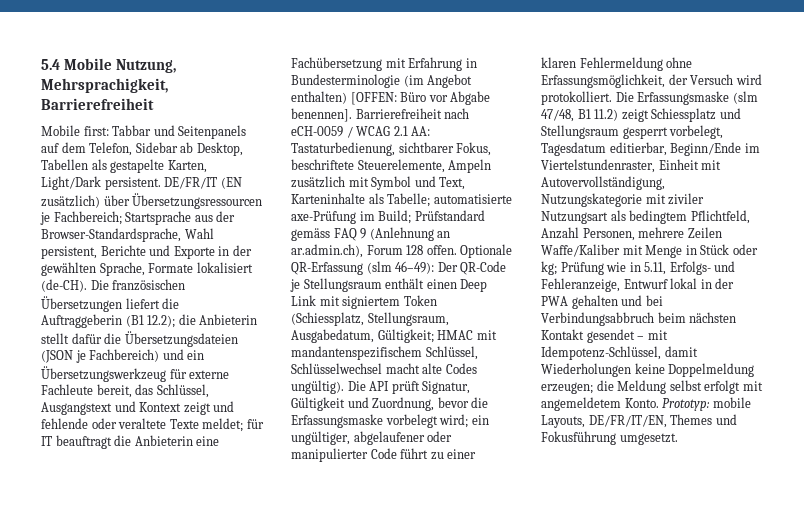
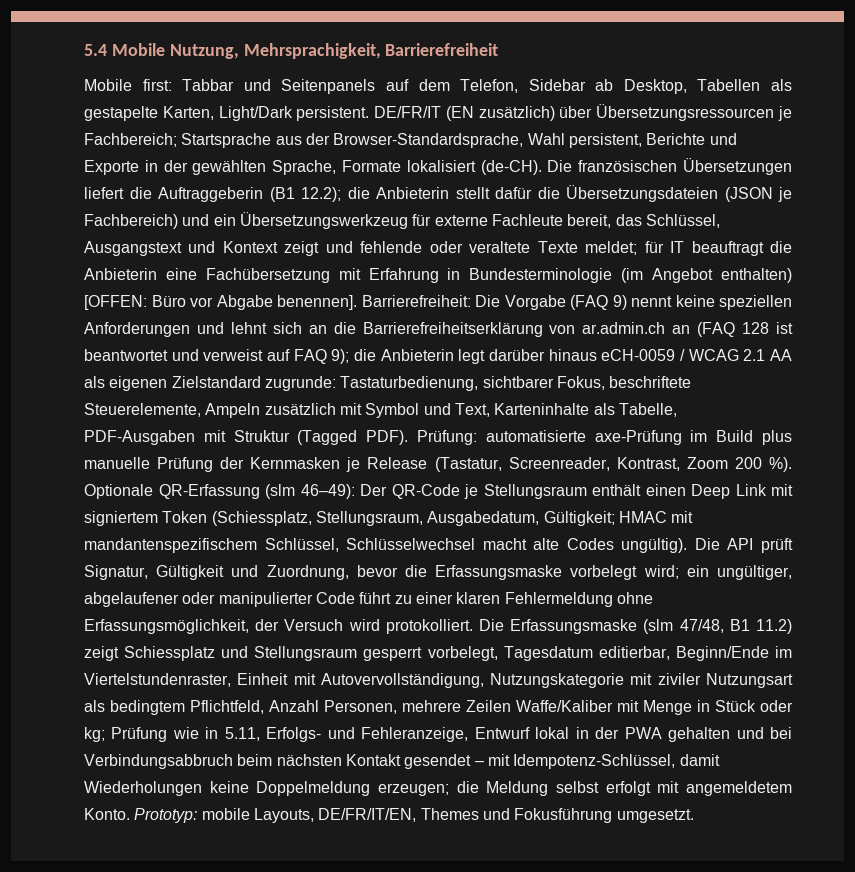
- Barrierefreiheit nach eCH-0059 / WCAG 2.1 AA: Tastaturbedienung, sichtbarer Fokus, beschriftete Steuerelemente, Ampeln zusätzlich mit Symbol und Text, Karteninhalte als Tabelle; automatisierte axe-Prüfung im Build; Prüfstandard gemäss FAQ 9 (Anlehnung an ar.admin.ch), Forum 128 offen.
+ Barrierefreiheit: Die Vorgabe (FAQ 9) nennt keine speziellen Anforderungen und lehnt sich an die Barrierefreiheitserklärung von ar.admin.ch an (FAQ 128 ist beantwortet und verweist auf FAQ 9); die Anbieterin legt darüber hinaus eCH-0059 / WCAG 2.1 AA als eigenen Zielstandard zugrunde: Tastaturbedienung, sichtbarer Fokus, beschriftete Steuerelemente, Ampeln zusätzlich mit Symbol und Text, Karteninhalte als Tabelle, PDF-Ausgaben mit Struktur (Tagged PDF). Prüfung: automatisierte axe-Prüfung im Build plus manuelle Prüfung der Kernmasken je Release (Tastatur, Screenreader, Kontrast, Zoom 200 %).

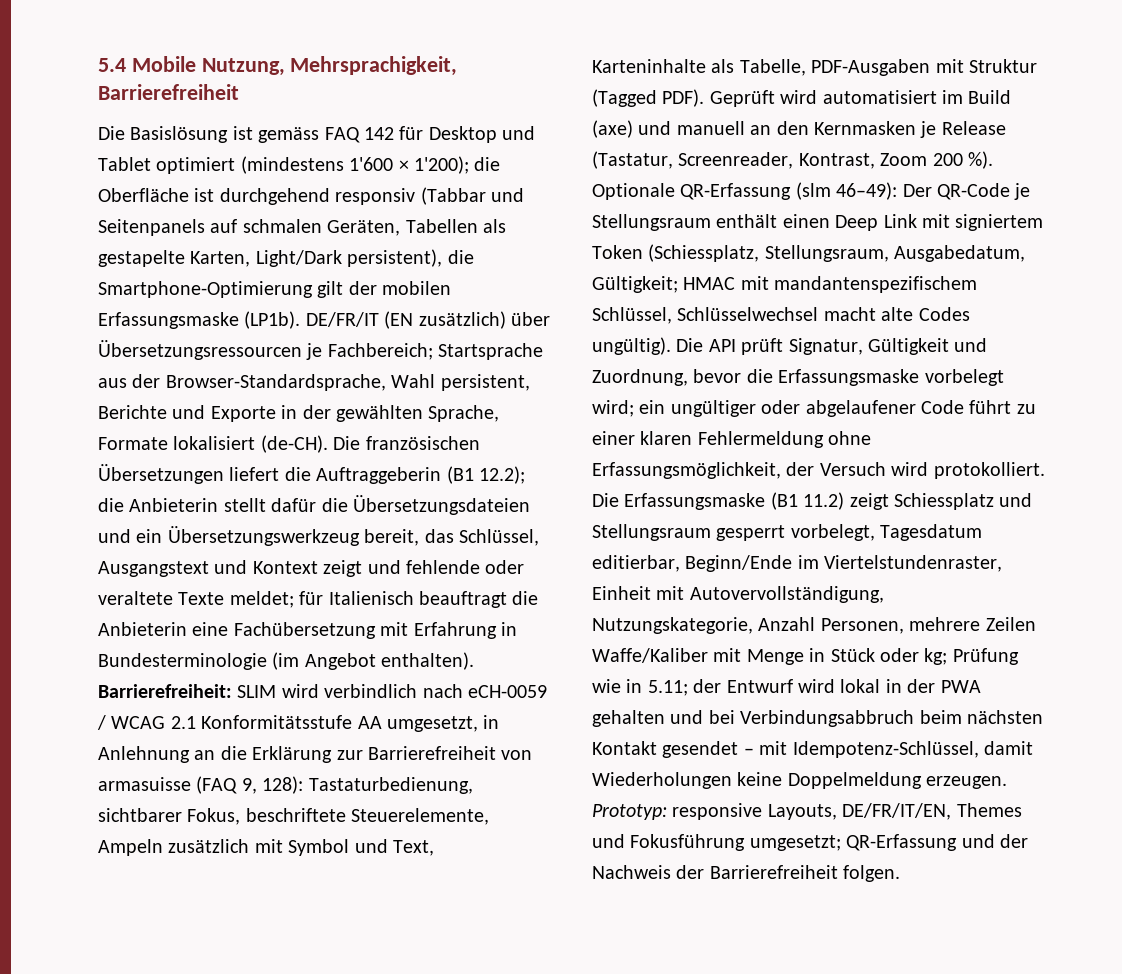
- Mobile first: Tabbar und Seitenpanels auf dem Telefon, Sidebar ab Desktop, Tabellen als gestapelte Karten, Light/Dark persistent.
+ Die Basislösung ist gemäss FAQ 142 für Desktop und Tablet optimiert (mindestens 1'600 × 1'200); die Oberfläche ist durchgehend responsiv (Tabbar und Seitenpanels auf schmalen Geräten, Tabellen als gestapelte Karten, Light/Dark persistent), die Smartphone-Optimierung gilt der mobilen Erfassungsmaske (LP1b).
- Die französischen Übersetzungen liefert die Auftraggeberin (B1 12.2); die Anbieterin stellt dafür die Übersetzungsdateien (JSON je Fachbereich) und ein Übersetzungswerkzeug für externe Fachleute bereit, das Schlüssel, Ausgangstext und Kontext zeigt und fehlende oder veraltete Texte meldet; für IT beauftragt die Anbieterin eine Fachübersetzung mit Erfahrung in Bundesterminologie (im Angebot enthalten) [OFFEN: Büro vor Abgabe benennen]. Barrierefreiheit: Die Vorgabe (FAQ 9) nennt keine speziellen Anforderungen und lehnt sich an die Barrierefreiheitserklärung von ar.admin.ch an (FAQ 128 ist beantwortet und verweist auf FAQ 9); die Anbieterin legt darüber hinaus eCH-0059 / WCAG 2.1 AA als eigenen Zielstandard zugrunde: Tastaturbedienung, sichtbarer Fokus, beschriftete Steuerelemente, Ampeln zusätzlich mit Symbol und Text, Karteninhalte als Tabelle, PDF-Ausgaben mit Struktur (Tagged PDF).
+ Die französischen Übersetzungen liefert die Auftraggeberin (B1 12.2); die Anbieterin stellt dafür die Übersetzungsdateien und ein Übersetzungswerkzeug bereit, das Schlüssel, Ausgangstext und Kontext zeigt und fehlende oder veraltete Texte meldet; für Italienisch beauftragt die Anbieterin eine Fachübersetzung mit Erfahrung in Bundesterminologie (im Angebot enthalten). Barrierefreiheit: SLIM wird verbindlich nach eCH-0059 / WCAG 2.1 Konformitätsstufe AA umgesetzt, in Anlehnung an die Erklärung zur Barrierefreiheit von armasuisse (FAQ 9, 128): Tastaturbedienung, sichtbarer Fokus, beschriftete Steuerelemente, Ampeln zusätzlich mit Symbol und Text, Karteninhalte als Tabelle, PDF-Ausgaben mit Struktur (Tagged PDF).
- Prüfung: automatisierte axe-Prüfung im Build plus manuelle Prüfung der Kernmasken je Release (Tastatur, Screenreader, Kontrast, Zoom 200 %).
+ Geprüft wird automatisiert im Build (axe) und manuell an den Kernmasken je Release (Tastatur, Screenreader, Kontrast, Zoom 200 %).
- Die API prüft Signatur, Gültigkeit und Zuordnung, bevor die Erfassungsmaske vorbelegt wird; ein ungültiger, abgelaufener oder manipulierter Code führt zu einer klaren Fehlermeldung ohne Erfassungsmöglichkeit, der Versuch wird protokolliert.
+ Die API prüft Signatur, Gültigkeit und Zuordnung, bevor die Erfassungsmaske vorbelegt wird; ein ungültiger oder abgelaufener Code führt zu einer klaren Fehlermeldung ohne Erfassungsmöglichkeit, der Versuch wird protokolliert.
- Die Erfassungsmaske (slm 47/48, B1 11.2) zeigt Schiessplatz und Stellungsraum gesperrt vorbelegt, Tagesdatum editierbar, Beginn/Ende im Viertelstundenraster, Einheit mit Autovervollständigung, Nutzungskategorie mit ziviler Nutzungsart als bedingtem Pflichtfeld, Anzahl Personen, mehrere Zeilen Waffe/Kaliber mit Menge in Stück oder kg; Prüfung wie in 5.11, Erfolgs- und Fehleranzeige, Entwurf lokal in der PWA gehalten und bei Verbindungsabbruch beim nächsten Kontakt gesendet – mit Idempotenz-Schlüssel, damit Wiederholungen keine Doppelmeldung erzeugen; die Meldung selbst erfolgt mit angemeldetem Konto. Prototyp: mobile Layouts, DE/FR/IT/EN, Themes und Fokusführung umgesetzt.
+ Die Erfassungsmaske (B1 11.2) zeigt Schiessplatz und Stellungsraum gesperrt vorbelegt, Tagesdatum editierbar, Beginn/Ende im Viertelstundenraster, Einheit mit Autovervollständigung, Nutzungskategorie, Anzahl Personen, mehrere Zeilen Waffe/Kaliber mit Menge in Stück oder kg; Prüfung wie in 5.11; der Entwurf wird lokal in der PWA gehalten und bei Verbindungsabbruch beim nächsten Kontakt gesendet – mit Idempotenz-Schlüssel, damit Wiederholungen keine Doppelmeldung erzeugen. Prototyp: responsive Layouts, DE/FR/IT/EN, Themes und Fokusführung umgesetzt; QR-Erfassung und der Nachweis der Barrierefreiheit folgen.

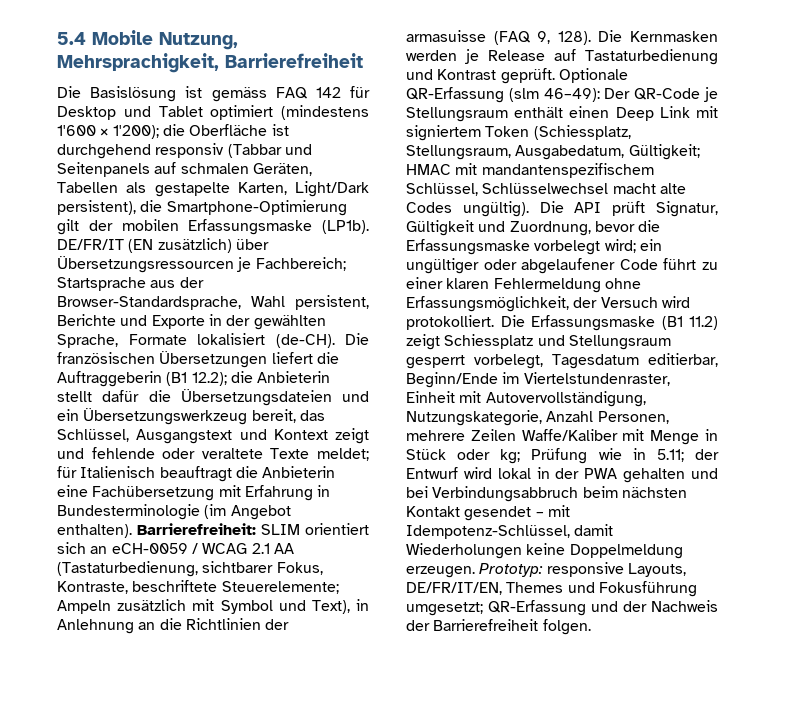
- Barrierefreiheit: SLIM wird verbindlich nach eCH-0059 / WCAG 2.1 Konformitätsstufe AA umgesetzt, in Anlehnung an die Erklärung zur Barrierefreiheit von armasuisse (FAQ 9, 128): Tastaturbedienung, sichtbarer Fokus, beschriftete Steuerelemente, Ampeln zusätzlich mit Symbol und Text, Karteninhalte als Tabelle, PDF-Ausgaben mit Struktur (Tagged PDF). Geprüft wird automatisiert im Build (axe) und manuell an den Kernmasken je Release (Tastatur, Screenreader, Kontrast, Zoom 200 %).
+ Barrierefreiheit: SLIM orientiert sich an eCH-0059 / WCAG 2.1 AA (Tastaturbedienung, sichtbarer Fokus, Kontraste, beschriftete Steuerelemente; Ampeln zusätzlich mit Symbol und Text), in Anlehnung an die Richtlinien der armasuisse (FAQ 9, 128). Die Kernmasken werden je Release auf Tastaturbedienung und Kontrast geprüft.

